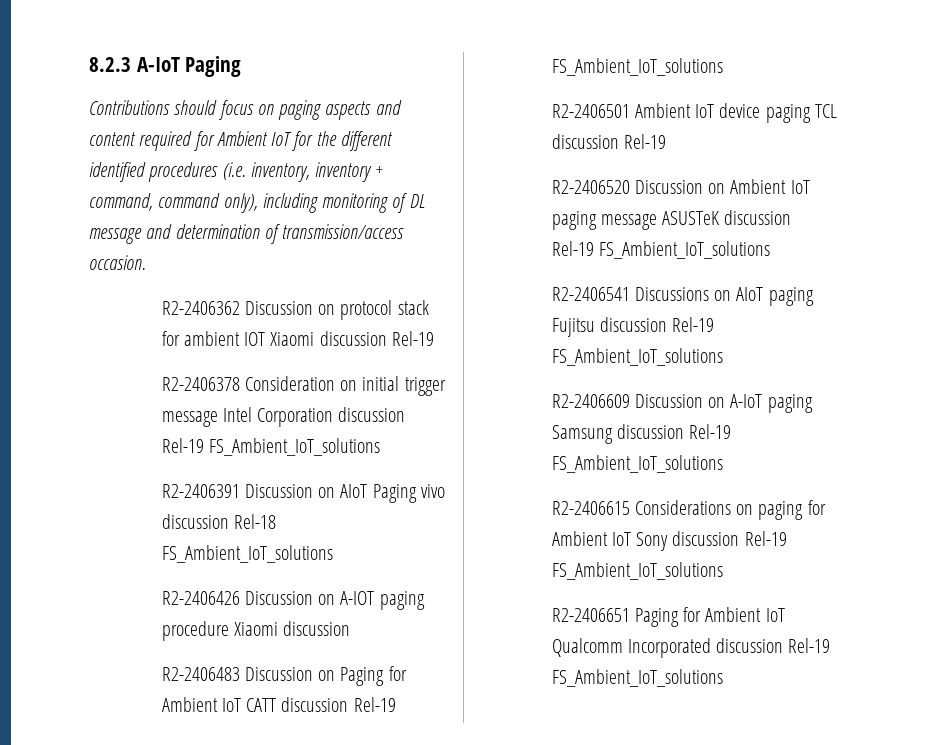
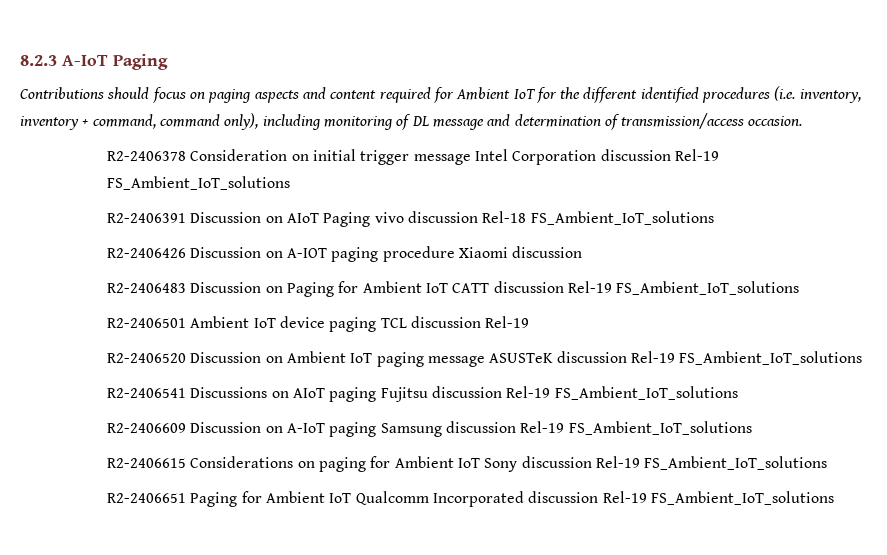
- R2-2406362 Discussion on protocol stack for ambient IOT Xiaomi discussion Rel-19

